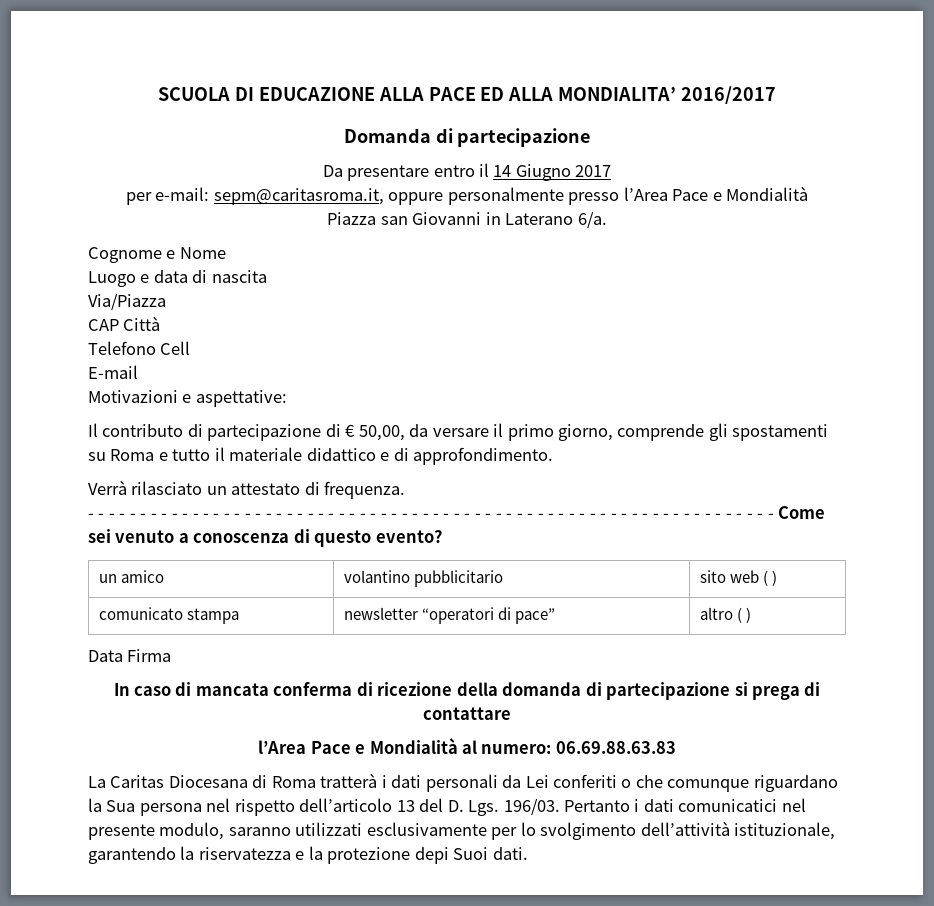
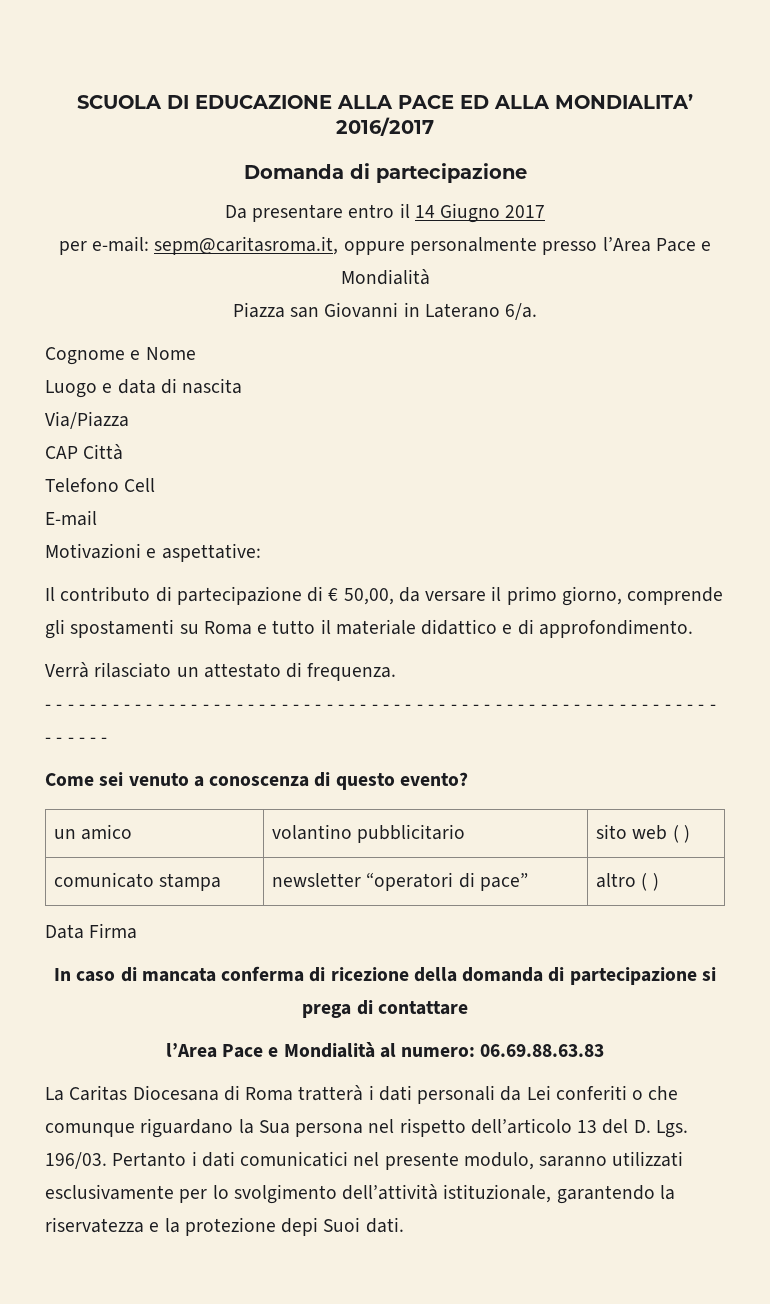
- - - - - - - - - - - - - - - - - - - - - - - - - - - - - - - - - - - - - - - - - - - - - - - - - - - - - - - - - - - - - - - - - - - Come sei venuto a conoscenza di questo evento?
+ - - - - - - - - - - - - - - - - - - - - - - - - - - - - - - - - - - - - - - - - - - - - - - - - - - - - - - - - - - - - - - - - - -
+ Come sei venuto a conoscenza di questo evento?

